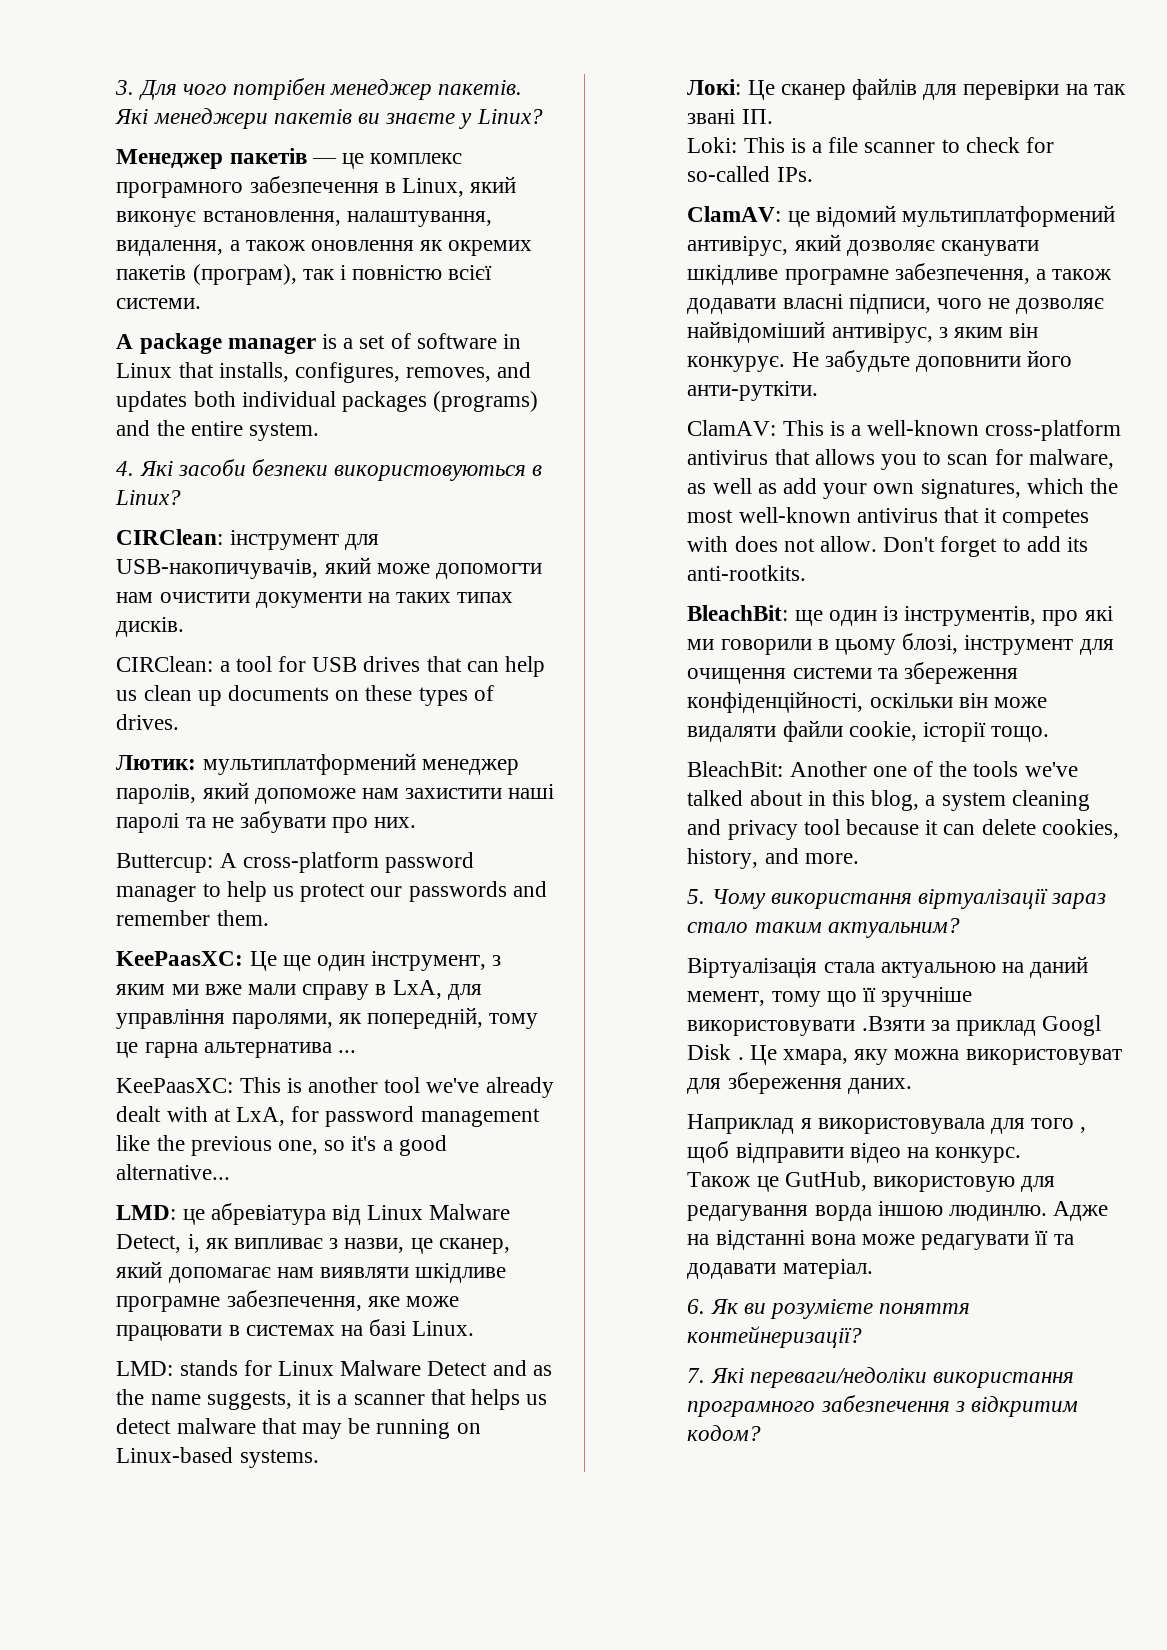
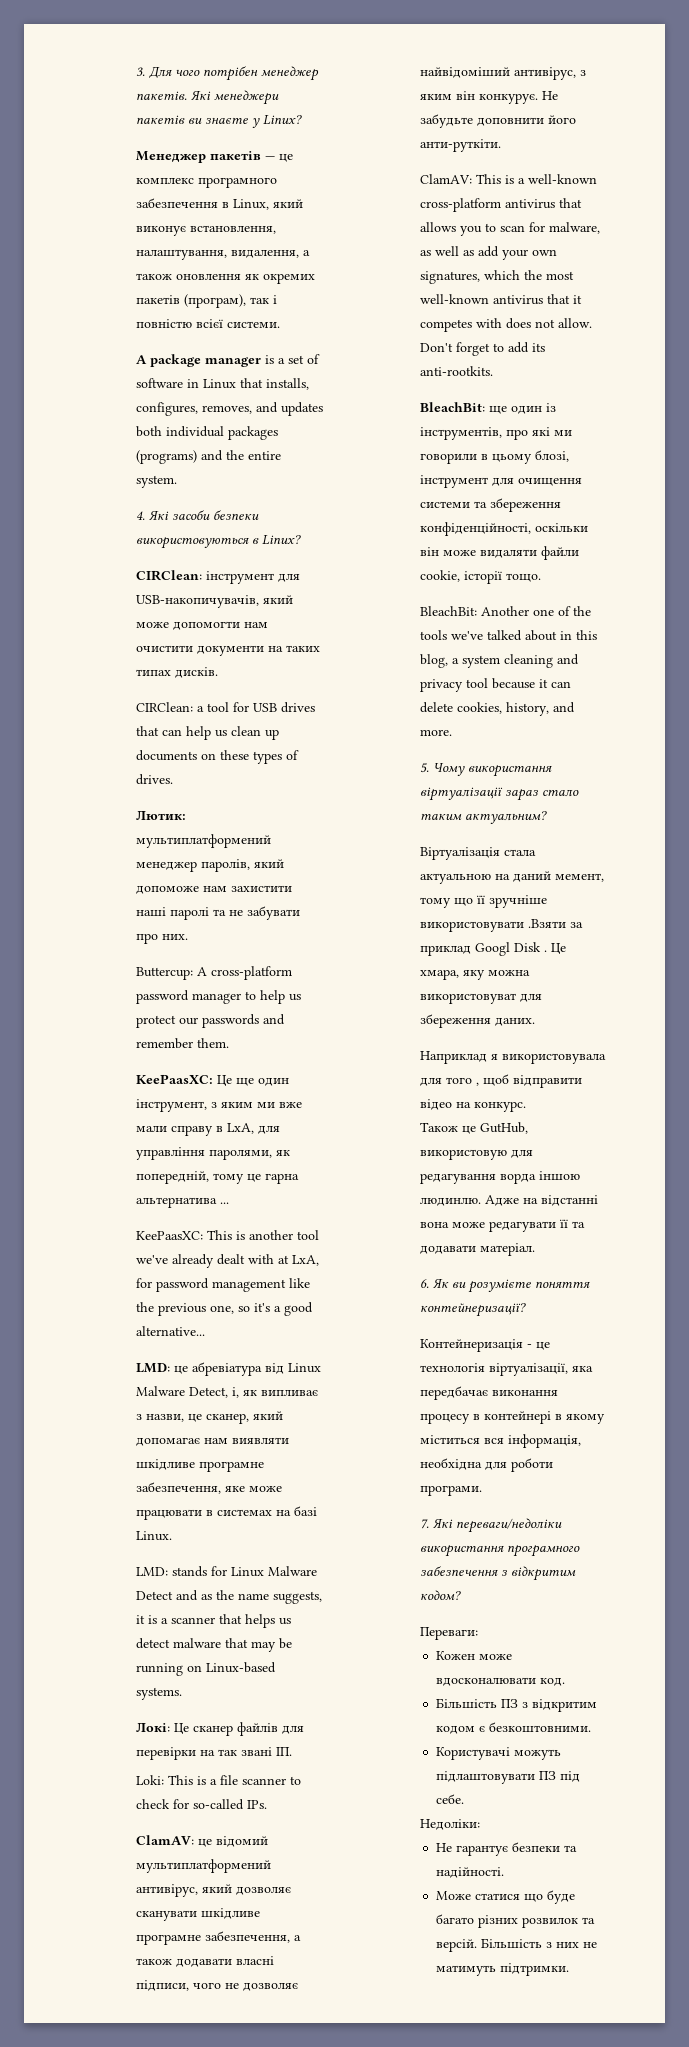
+ Контейнеризація - це технологія віртуалізації, яка передбачає виконання процесу в контейнері в якому міститься вся інформація, необхідна для роботи програми.
+ Переваги:
+ Кожен може вдосконалювати код.
+ Більшість ПЗ з відкритим кодом є безкоштовними.
+ Користувачі можуть підлаштовувати ПЗ під себе.
+ Недоліки:
+ Не гарантує безпеки та надійності.
+ Може статися що буде багато різних розвилок та версій. Більшість з них не матимуть підтримки.

